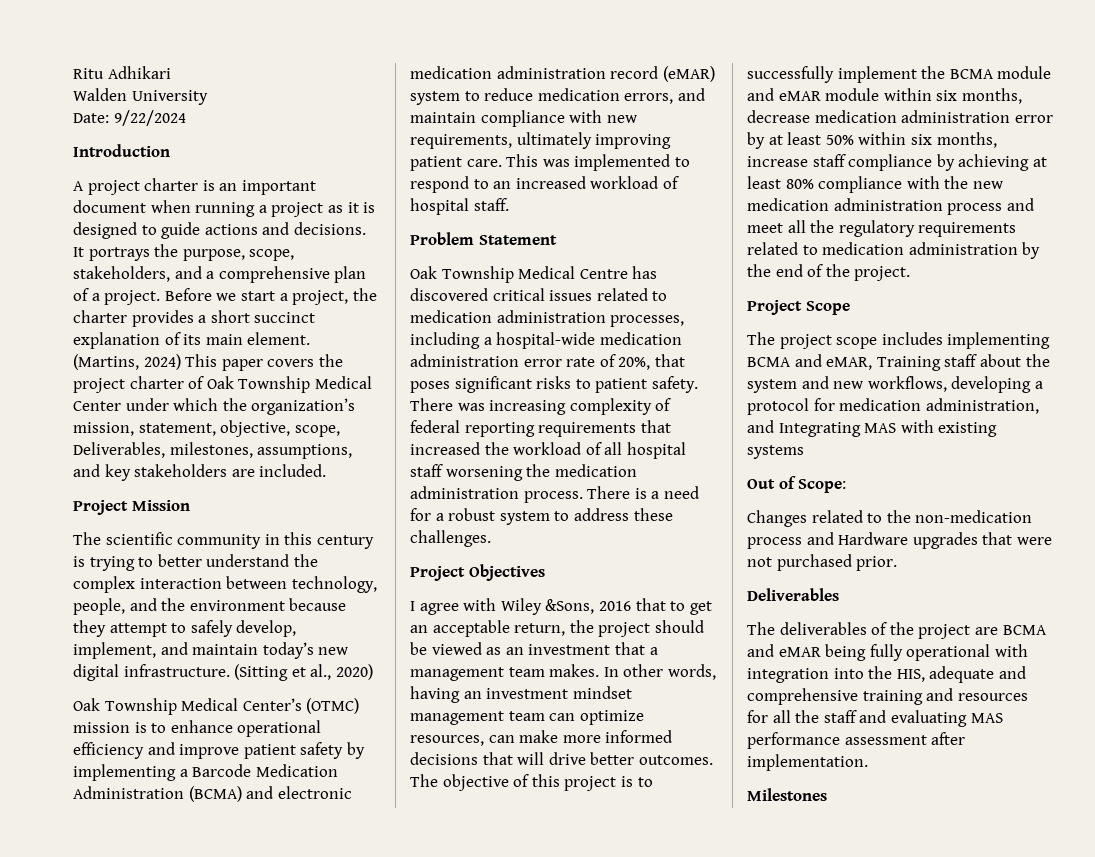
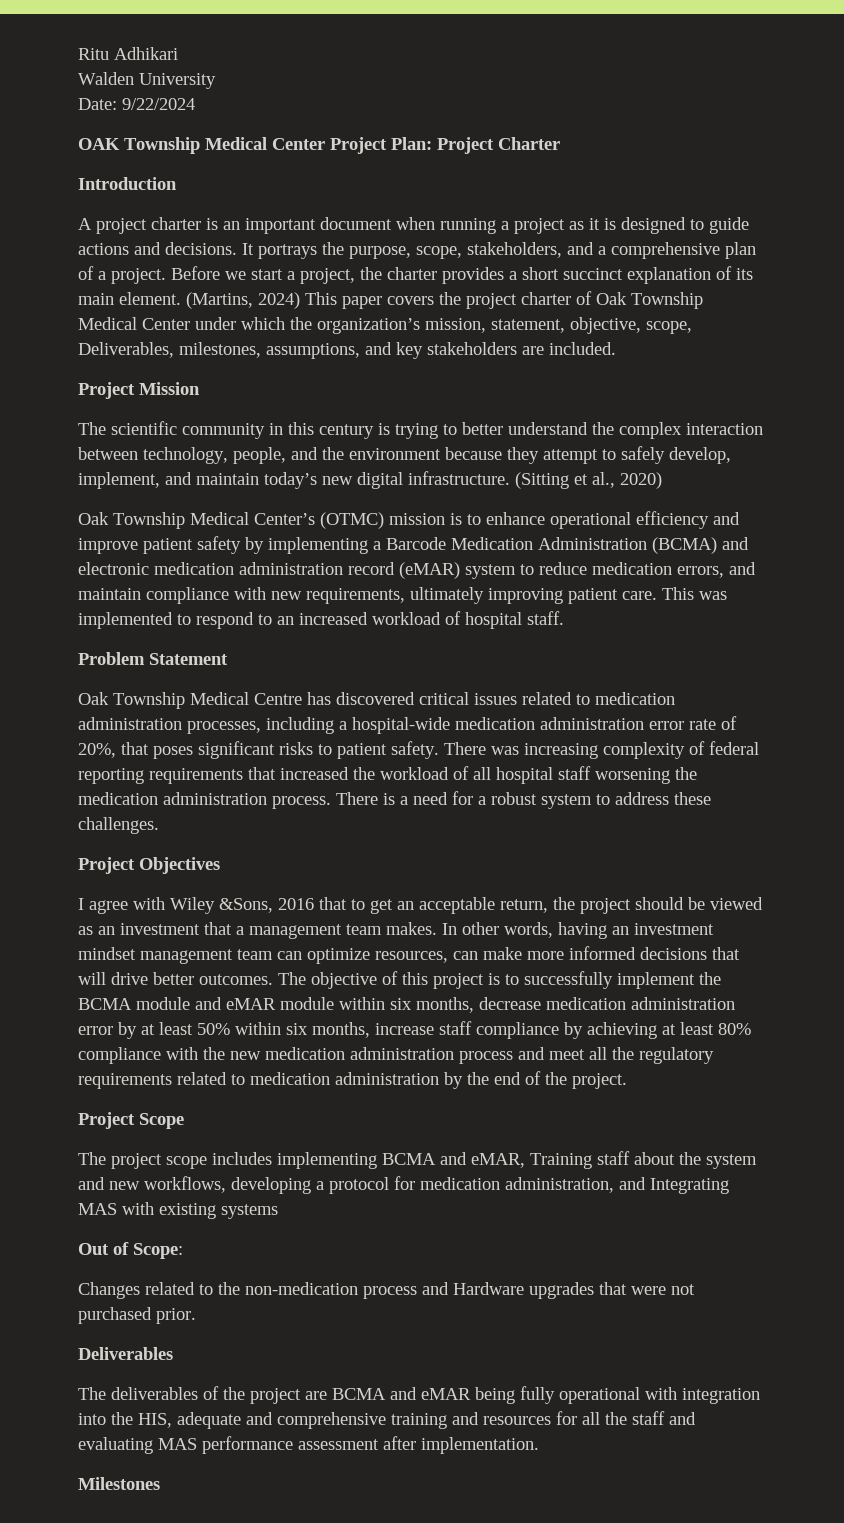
+ OAK Township Medical Center Project Plan: Project Charter

